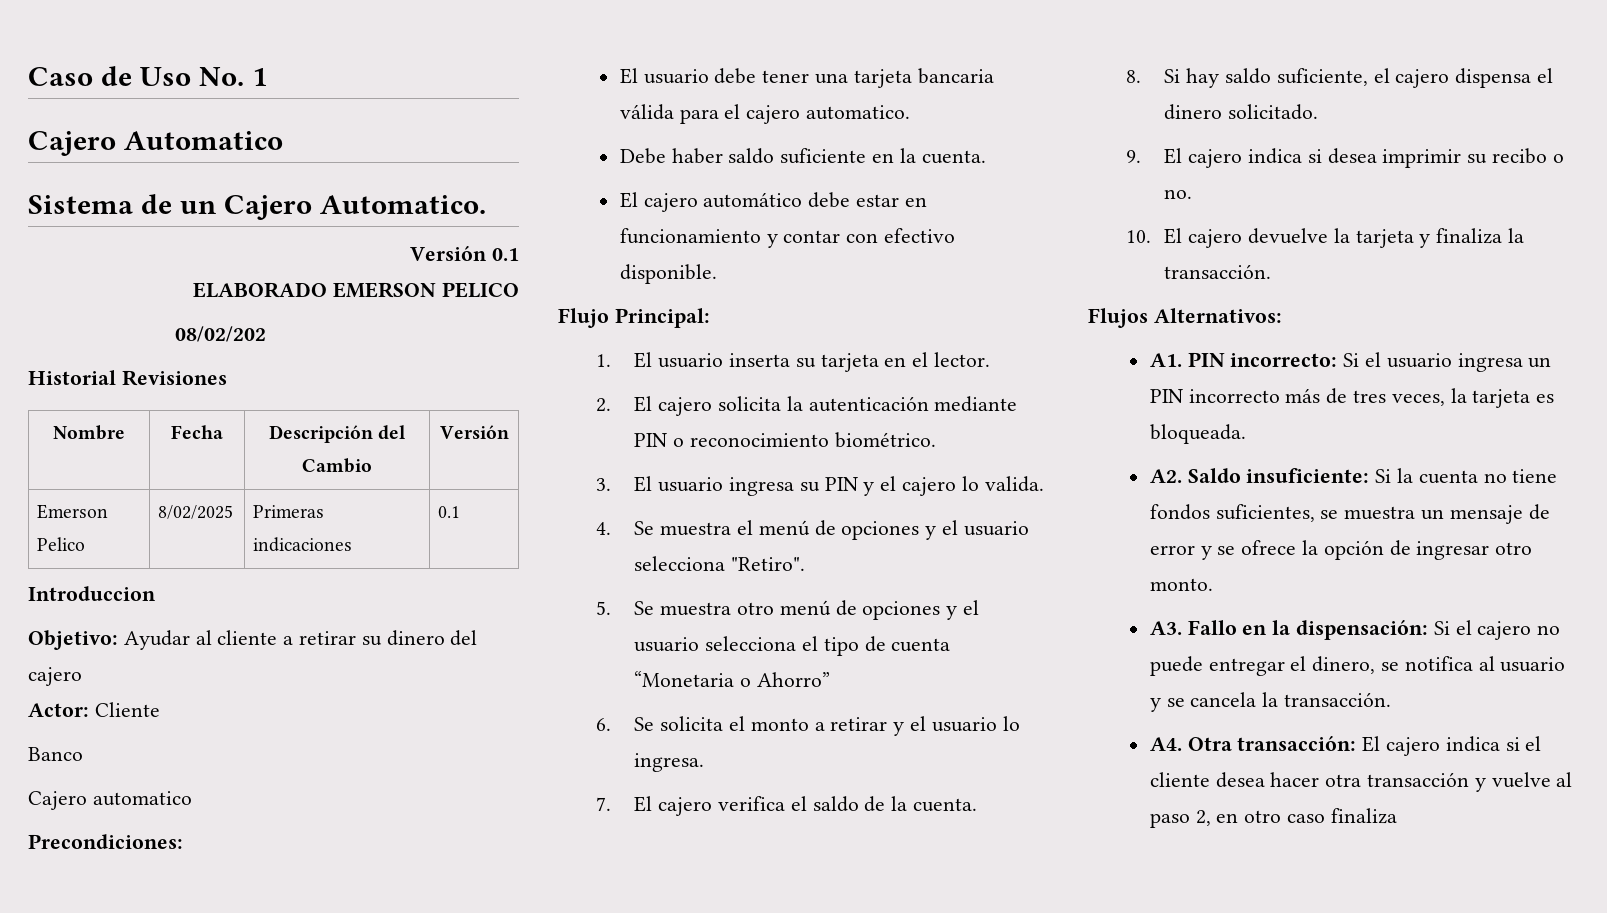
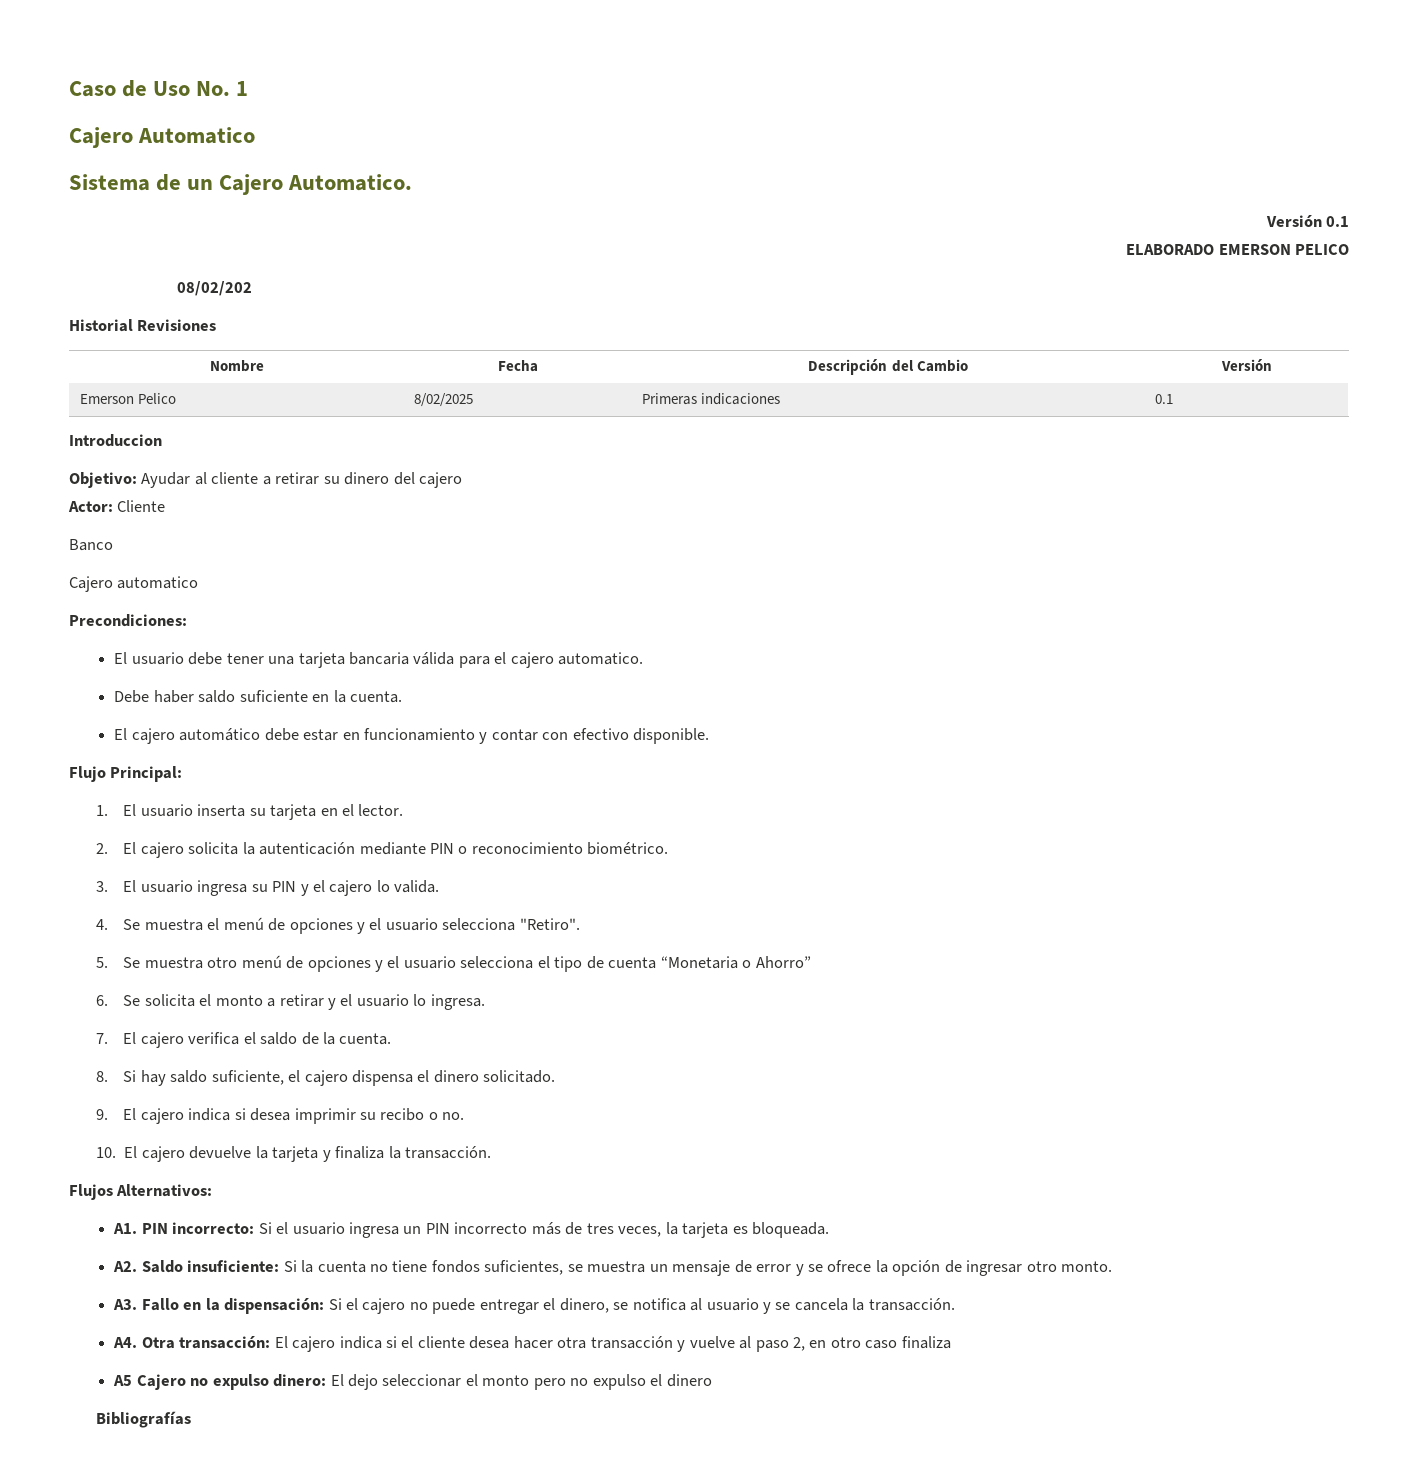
+ A5 Cajero no expulso dinero: El dejo seleccionar el monto pero no expulso el dinero
+ Bibliografías

